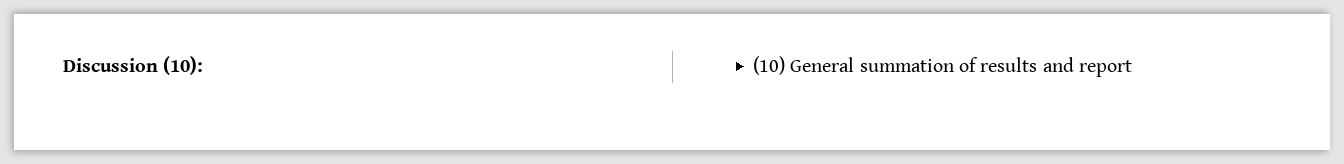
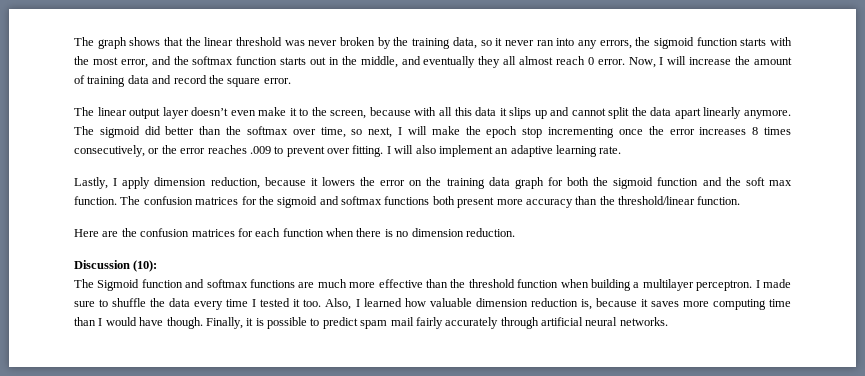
+ The graph shows that the linear threshold was never broken by the training data, so it never ran into any errors, the sigmoid function starts with the most error, and the softmax function starts out in the middle, and eventually they all almost reach 0 error. Now, I will increase the amount of training data and record the square error.
+ The linear output layer doesn’t even make it to the screen, because with all this data it slips up and cannot split the data apart linearly anymore. The sigmoid did better than the softmax over time, so next, I will make the epoch stop incrementing once the error increases 8 times consecutively, or the error reaches .009 to prevent over fitting. I will also implement an adaptive learning rate.
+ Lastly, I apply dimension reduction, because it lowers the error on the training data graph for both the sigmoid function and the soft max function. The confusion matrices for the sigmoid and softmax functions both present more accuracy than the threshold/linear function.
+ Here are the confusion matrices for each function when there is no dimension reduction.
  Discussion (10):
- (10) General summation of results and report
+ The Sigmoid function and softmax functions are much more effective than the threshold function when building a multilayer perceptron. I made sure to shuffle the data every time I tested it too. Also, I learned how valuable dimension reduction is, because it saves more computing time than I would have though. Finally, it is possible to predict spam mail fairly accurately through artificial neural networks.

